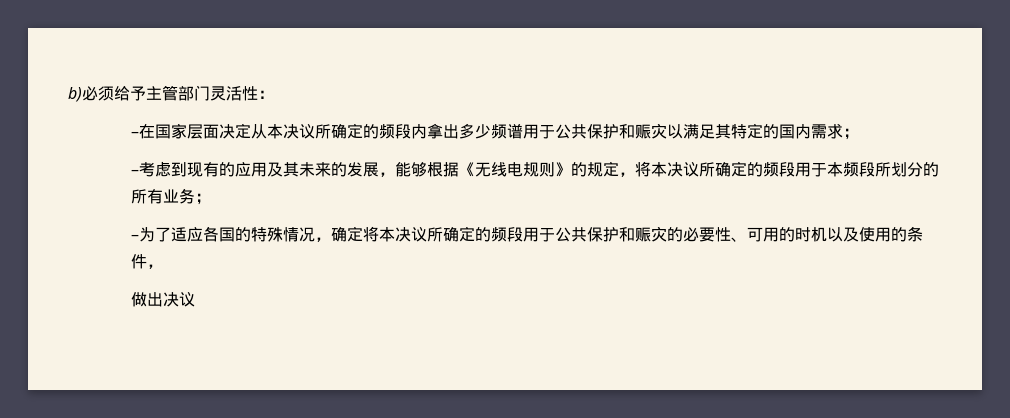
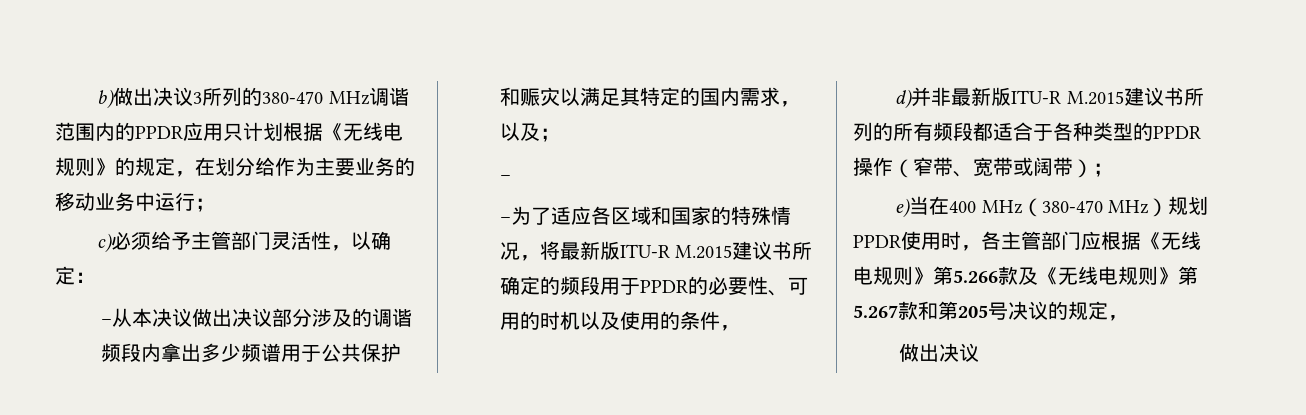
- b)必须给予主管部门灵活性：
+ b)做出决议3所列的380-470 MHz调谐范围内的PPDR应用只计划根据《无线电规则》的规定，在划分给作为主要业务的移动业务中运行；
+ c)必须给予主管部门灵活性，以确定：
- –在国家层面决定从本决议所确定的频段内拿出多少频谱用于公共保护和赈灾以满足其特定的国内需求；
- –考虑到现有的应用及其未来的发展，能够根据《无线电规则》的规定，将本决议所确定的频段用于本频段所划分的所有业务；
- –为了适应各国的特殊情况，确定将本决议所确定的频段用于公共保护和赈灾的必要性、可用的时机以及使用的条件，
+ –从本决议做出决议部分涉及的调谐频段内拿出多少频谱用于公共保护和赈灾以满足其特定的国内需求，以及；
+ –
+ –为了适应各区域和国家的特殊情况，将最新版ITU-R M.2015建议书所确定的频段用于PPDR的必要性、可用的时机以及使用的条件，
+ d)并非最新版ITU-R M.2015建议书所列的所有频段都适合于各种类型的PPDR操作（窄带、宽带或阔带）；
+ e)当在400 MHz（380-470 MHz）规划PPDR使用时，各主管部门应根据《无线电规则》第5.266款及《无线电规则》第5.267款和第205号决议的规定，

